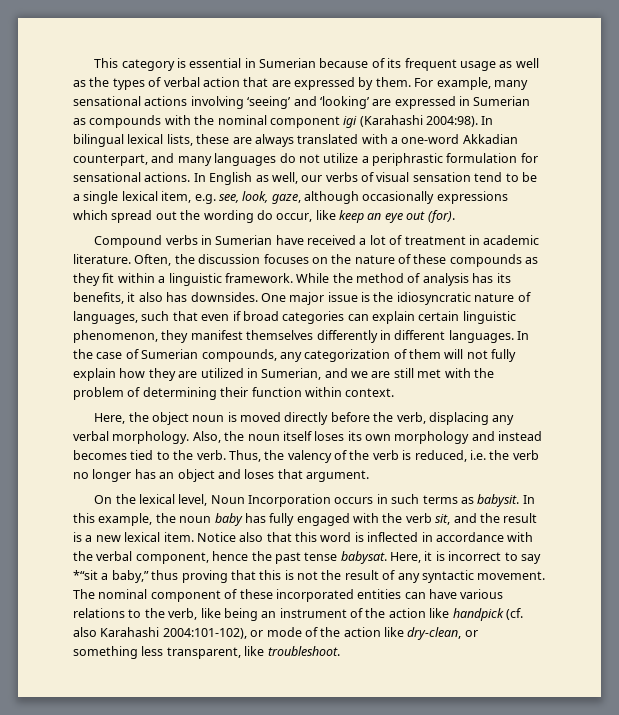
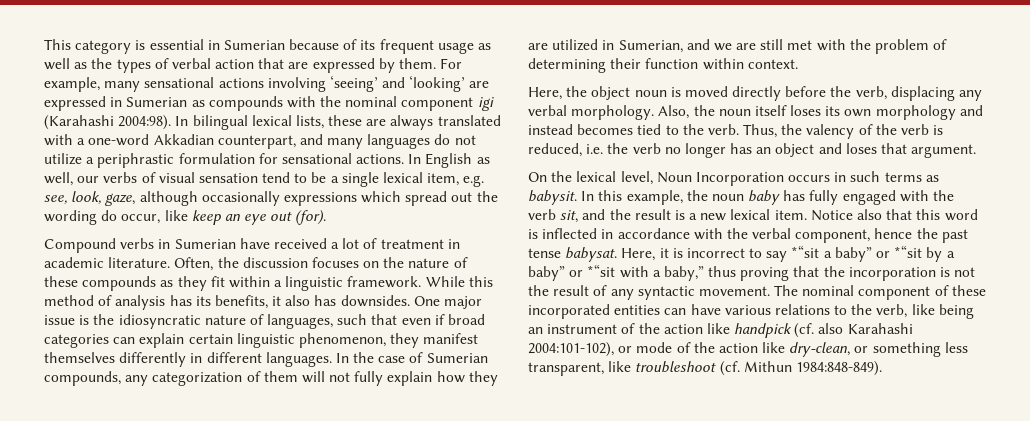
- While the method of analysis has its benefits, it also has downsides.
+ While this method of analysis has its benefits, it also has downsides.
- Here, it is incorrect to say *“sit a baby,” thus proving that this is not the result of any syntactic movement.
+ Here, it is incorrect to say *“sit a baby” or *“sit by a baby” or *“sit with a baby,” thus proving that the incorporation is not the result of any syntactic movement.
- The nominal component of these incorporated entities can have various relations to the verb, like being an instrument of the action like handpick (cf. also Karahashi 2004:101-102), or mode of the action like dry-clean, or something less transparent, like troubleshoot.
+ The nominal component of these incorporated entities can have various relations to the verb, like being an instrument of the action like handpick (cf. also Karahashi 2004:101-102), or mode of the action like dry-clean, or something less transparent, like troubleshoot (cf. Mithun 1984:848-849).

